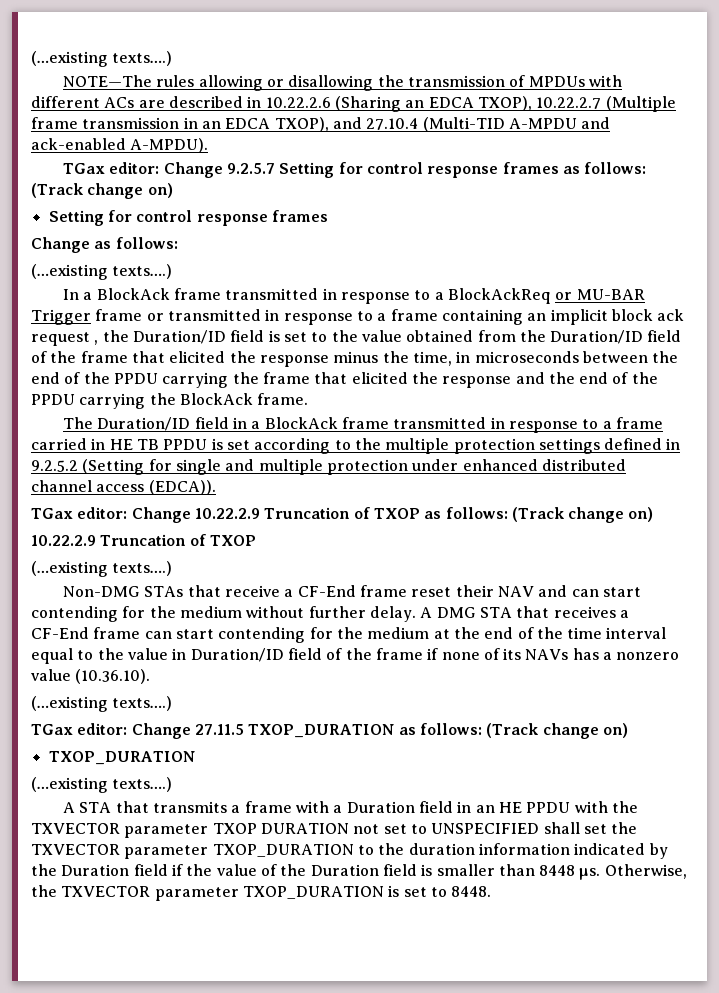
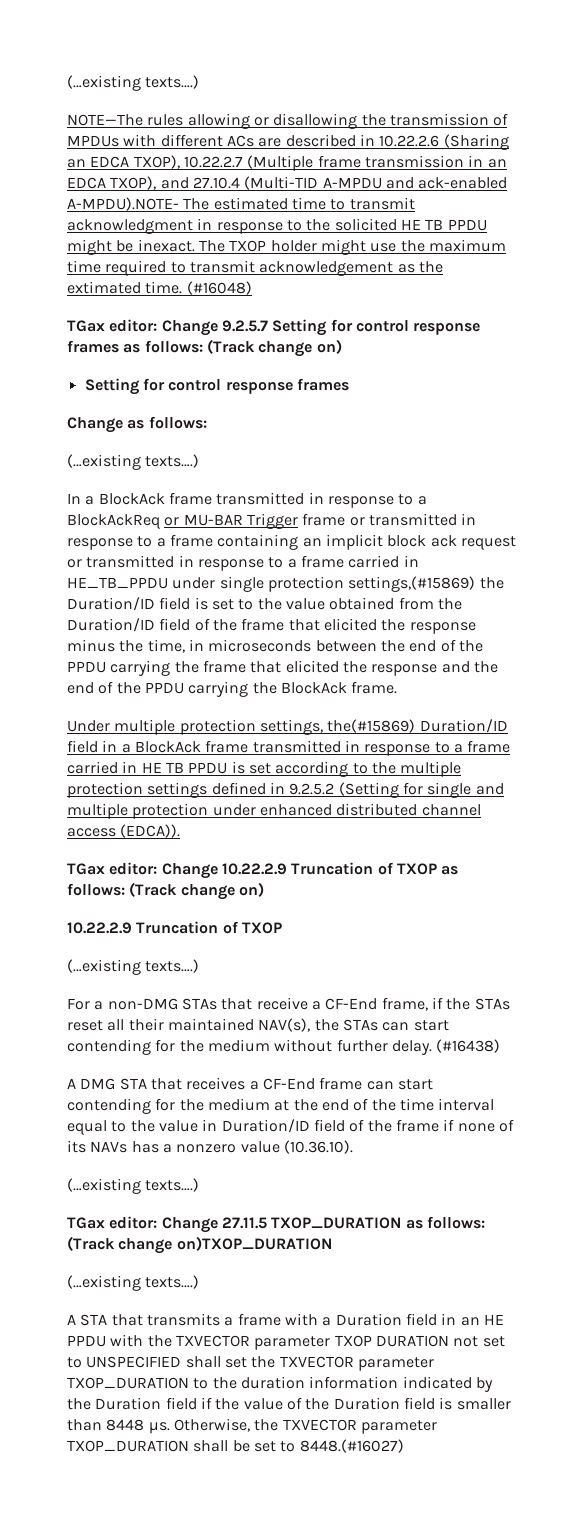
- NOTE—The rules allowing or disallowing the transmission of MPDUs with different ACs are described in 10.22.2.6 (Sharing an EDCA TXOP), 10.22.2.7 (Multiple frame transmission in an EDCA TXOP), and 27.10.4 (Multi-TID A-MPDU and ack-enabled A-MPDU).
+ NOTE—The rules allowing or disallowing the transmission of MPDUs with different ACs are described in 10.22.2.6 (Sharing an EDCA TXOP), 10.22.2.7 (Multiple frame transmission in an EDCA TXOP), and 27.10.4 (Multi-TID A-MPDU and ack-enabled A-MPDU).NOTE- The estimated time to transmit acknowledgment in response to the solicited HE TB PPDU might be inexact. The TXOP holder might use the maximum time required to transmit acknowledgement as the extimated time. (#16048)
- In a BlockAck frame transmitted in response to a BlockAckReq or MU-BAR Trigger frame or transmitted in response to a frame containing an implicit block ack request , the Duration/ID field is set to the value obtained from the Duration/ID field of the frame that elicited the response minus the time, in microseconds between the end of the PPDU carrying the frame that elicited the response and the end of the PPDU carrying the BlockAck frame.
+ In a BlockAck frame transmitted in response to a BlockAckReq or MU-BAR Trigger frame or transmitted in response to a frame containing an implicit block ack request or transmitted in response to a frame carried in HE_TB_PPDU under single protection settings,(#15869) the Duration/ID field is set to the value obtained from the Duration/ID field of the frame that elicited the response minus the time, in microseconds between the end of the PPDU carrying the frame that elicited the response and the end of the PPDU carrying the BlockAck frame.
- The Duration/ID field in a BlockAck frame transmitted in response to a frame carried in HE TB PPDU is set according to the multiple protection settings defined in 9.2.5.2 (Setting for single and multiple protection under enhanced distributed channel access (EDCA)).
+ Under multiple protection settings, the(#15869) Duration/ID field in a BlockAck frame transmitted in response to a frame carried in HE TB PPDU is set according to the multiple protection settings defined in 9.2.5.2 (Setting for single and multiple protection under enhanced distributed channel access (EDCA)).
- Non-DMG STAs that receive a CF-End frame reset their NAV and can start contending for the medium without further delay. A DMG STA that receives a CF-End frame can start contending for the medium at the end of the time interval equal to the value in Duration/ID field of the frame if none of its NAVs has a nonzero value (10.36.10).
+ For a non-DMG STAs that receive a CF-End frame, if the STAs reset all their maintained NAV(s), the STAs can start contending for the medium without further delay. (#16438)
+ A DMG STA that receives a CF-End frame can start contending for the medium at the end of the time interval equal to the value in Duration/ID field of the frame if none of its NAVs has a nonzero value (10.36.10).
- TGax editor: Change 27.11.5 TXOP_DURATION as follows: (Track change on)
- TXOP_DURATION
+ TGax editor: Change 27.11.5 TXOP_DURATION as follows: (Track change on)TXOP_DURATION
- Otherwise, the TXVECTOR parameter TXOP_DURATION is set to 8448.
+ Otherwise, the TXVECTOR parameter TXOP_DURATION shall be set to 8448.(#16027)

